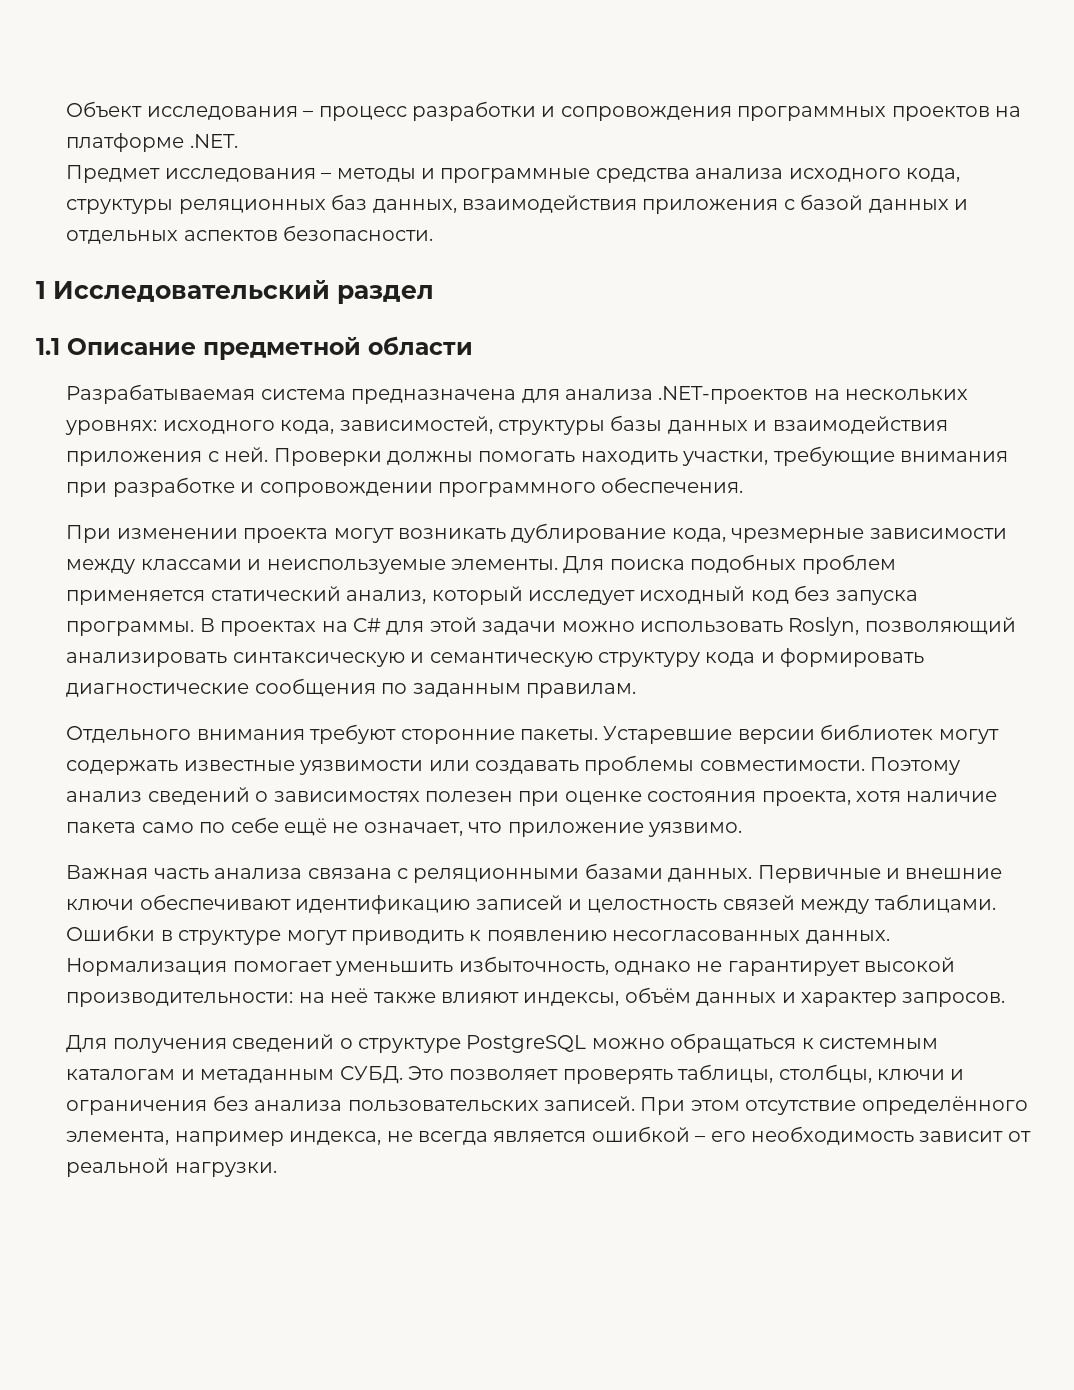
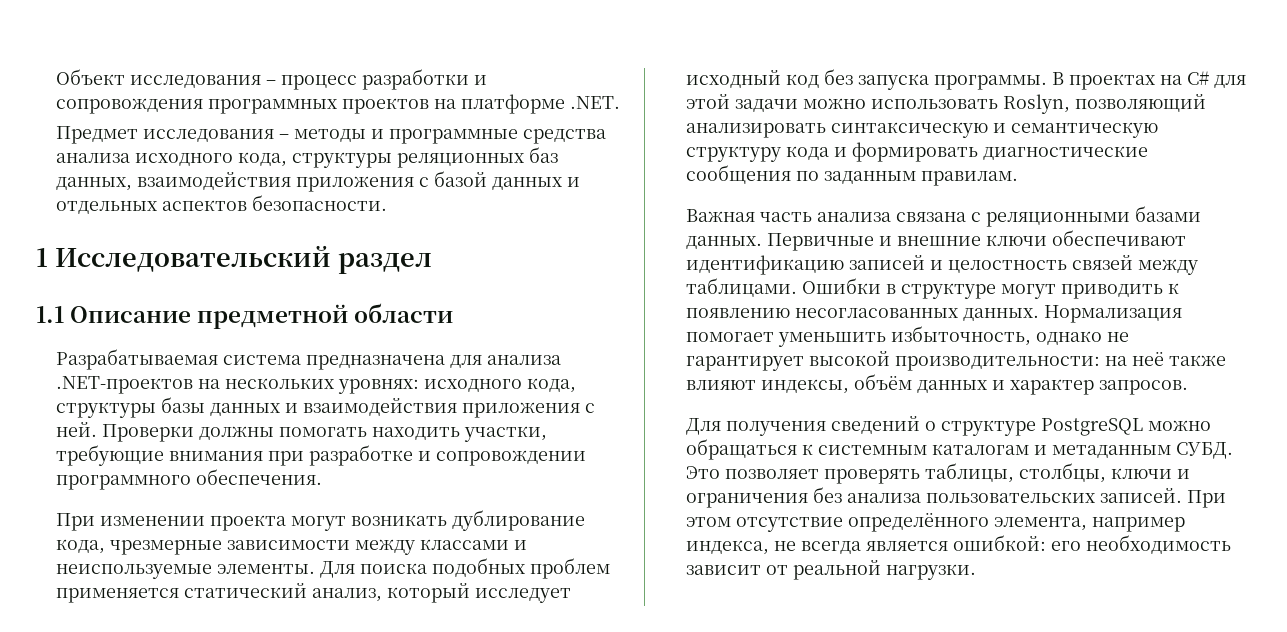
- Разрабатываемая система предназначена для анализа .NET-проектов на нескольких уровнях: исходного кода, зависимостей, структуры базы данных и взаимодействия приложения с ней.
+ Разрабатываемая система предназначена для анализа .NET-проектов на нескольких уровнях: исходного кода, структуры базы данных и взаимодействия приложения с ней.
- Отдельного внимания требуют сторонние пакеты. Устаревшие версии библиотек могут содержать известные уязвимости или создавать проблемы совместимости. Поэтому анализ сведений о зависимостях полезен при оценке состояния проекта, хотя наличие пакета само по себе ещё не означает, что приложение уязвимо.
- При этом отсутствие определённого элемента, например индекса, не всегда является ошибкой – его необходимость зависит от реальной нагрузки.
+ При этом отсутствие определённого элемента, например индекса, не всегда является ошибкой: его необходимость зависит от реальной нагрузки.

